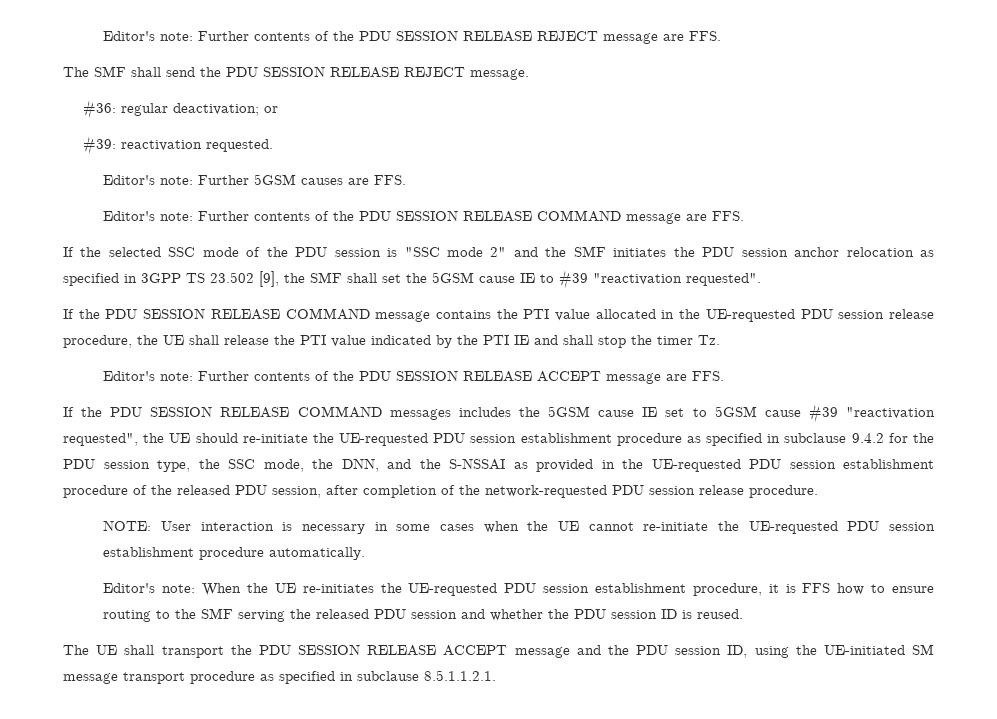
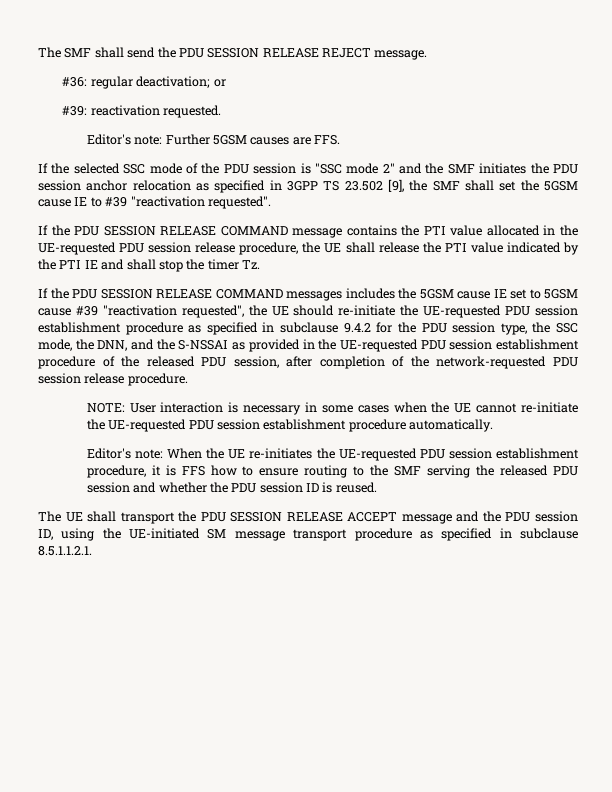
- Editor's note: Further contents of the PDU SESSION RELEASE REJECT message are FFS.
- Editor's note: Further contents of the PDU SESSION RELEASE COMMAND message are FFS.
- Editor's note: Further contents of the PDU SESSION RELEASE ACCEPT message are FFS.

